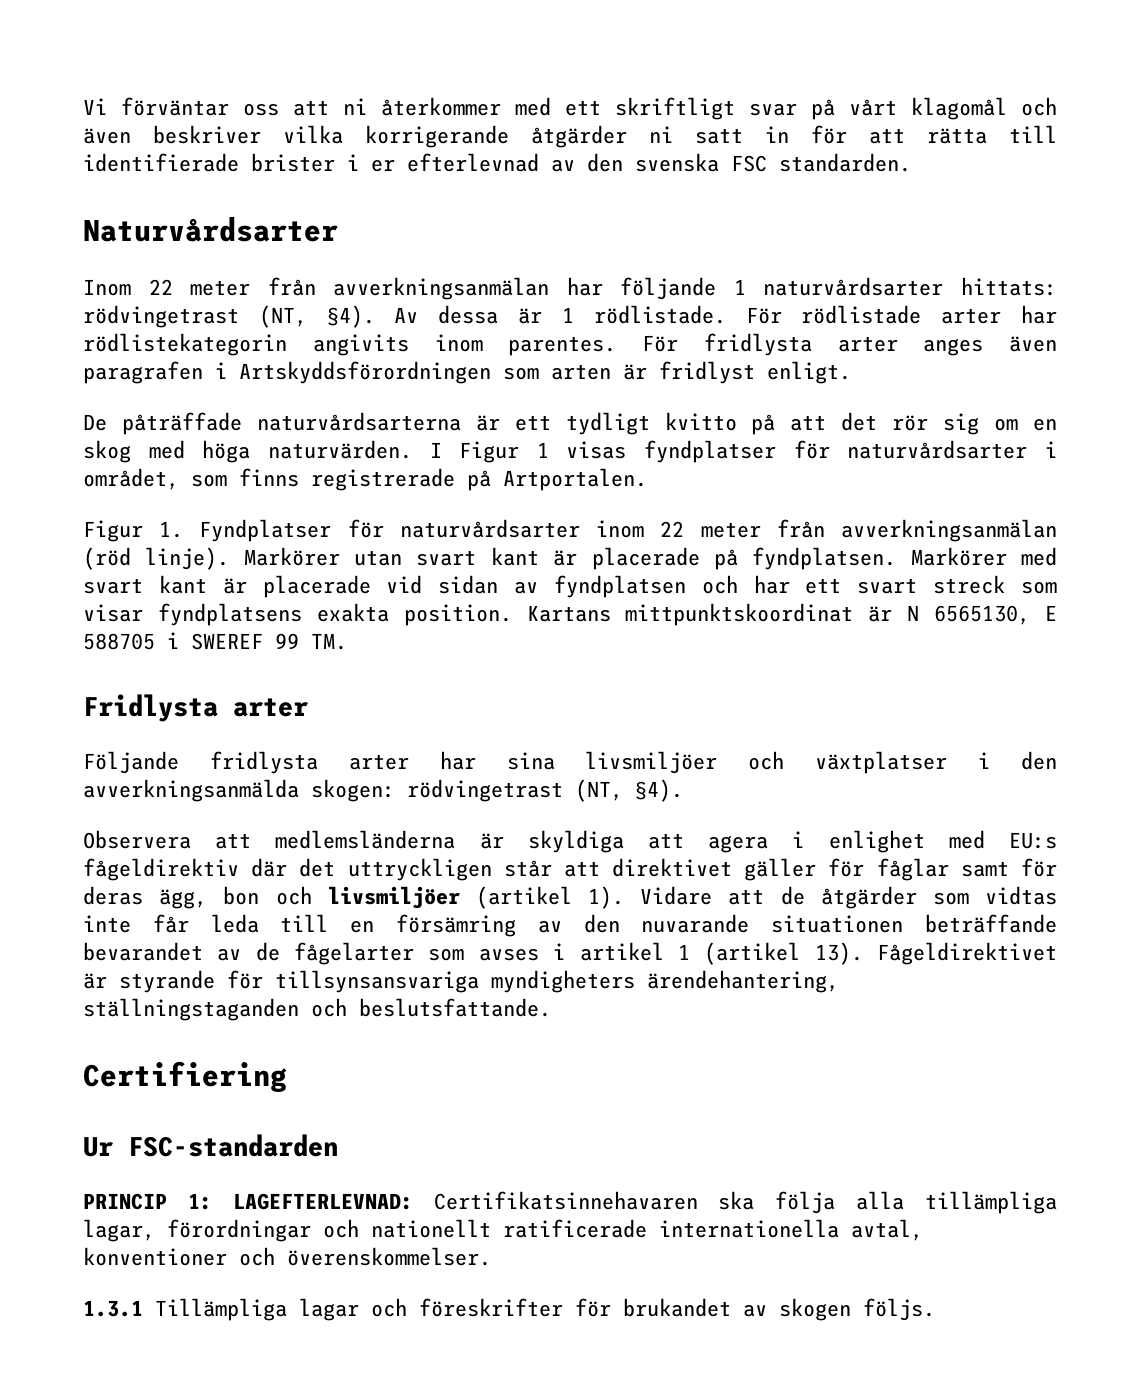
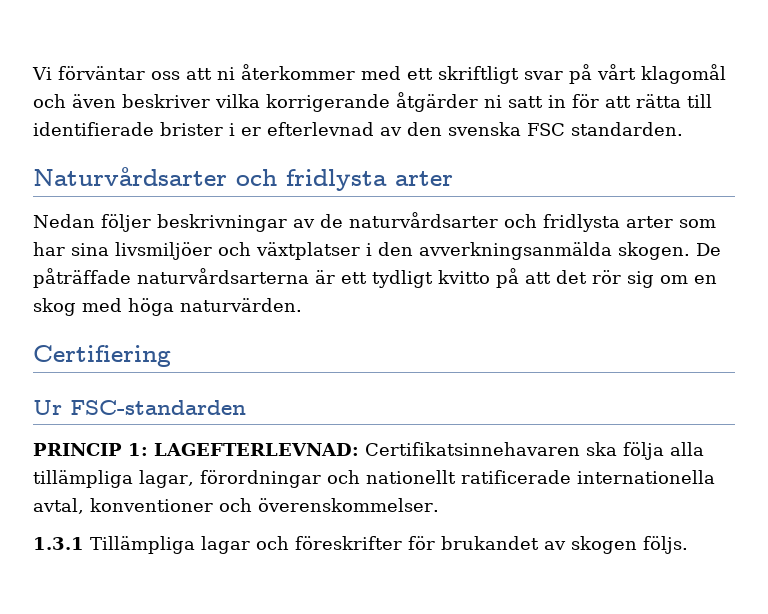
- Naturvårdsarter
- Inom 22 meter från avverkningsanmälan har följande 1 naturvårdsarter hittats: rödvingetrast (NT, §4). Av dessa är 1 rödlistade. För rödlistade arter har rödlistekategorin angivits inom parentes. För fridlysta arter anges även paragrafen i Artskyddsförordningen som arten är fridlyst enligt.
- De påträffade naturvårdsarterna är ett tydligt kvitto på att det rör sig om en skog med höga naturvärden. I Figur 1 visas fyndplatser för naturvårdsarter i området, som finns registrerade på Artportalen.
- Figur 1. Fyndplatser för naturvårdsarter inom 22 meter från avverkningsanmälan (röd linje). Markörer utan svart kant är placerade på fyndplatsen. Markörer med svart kant är placerade vid sidan av fyndplatsen och har ett svart streck som visar fyndplatsens exakta position. Kartans mittpunktskoordinat är N 6565130, E 588705 i SWEREF 99 TM.
- Fridlysta arter
- Följande fridlysta arter har sina livsmiljöer och växtplatser i den avverkningsanmälda skogen: rödvingetrast (NT, §4).
- Observera att medlemsländerna är skyldiga att agera i enlighet med EU:s fågeldirektiv där det uttryckligen står att direktivet gäller för fåglar samt för deras ägg, bon och livsmiljöer (artikel 1). Vidare att de åtgärder som vidtas inte får leda till en försämring av den nuvarande situationen beträffande bevarandet av de fågelarter som avses i artikel 1 (artikel 13). Fågeldirektivet är styrande för tillsynsansvariga myndigheters ärendehantering, ställningstaganden och beslutsfattande.
+ Naturvårdsarter och fridlysta arter
+ Nedan följer beskrivningar av de naturvårdsarter och fridlysta arter som har sina livsmiljöer och växtplatser i den avverkningsanmälda skogen. De påträffade naturvårdsarterna är ett tydligt kvitto på att det rör sig om en skog med höga naturvärden.

